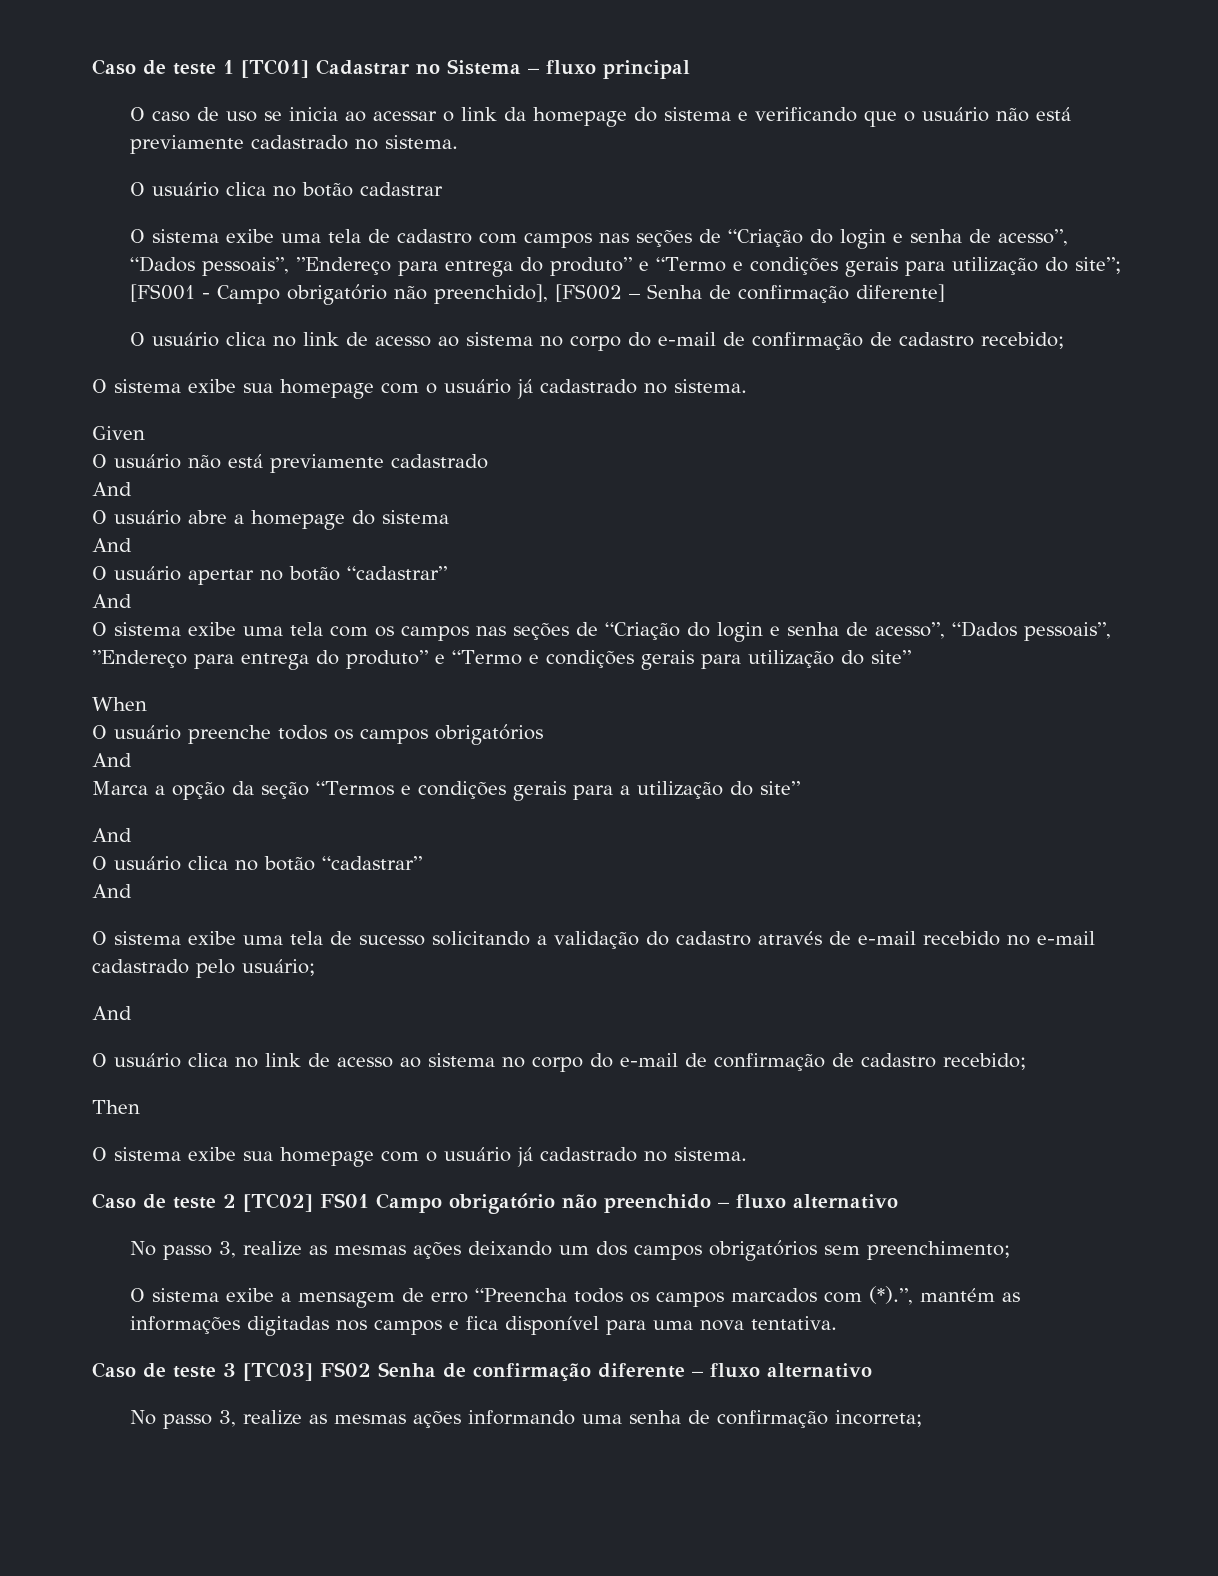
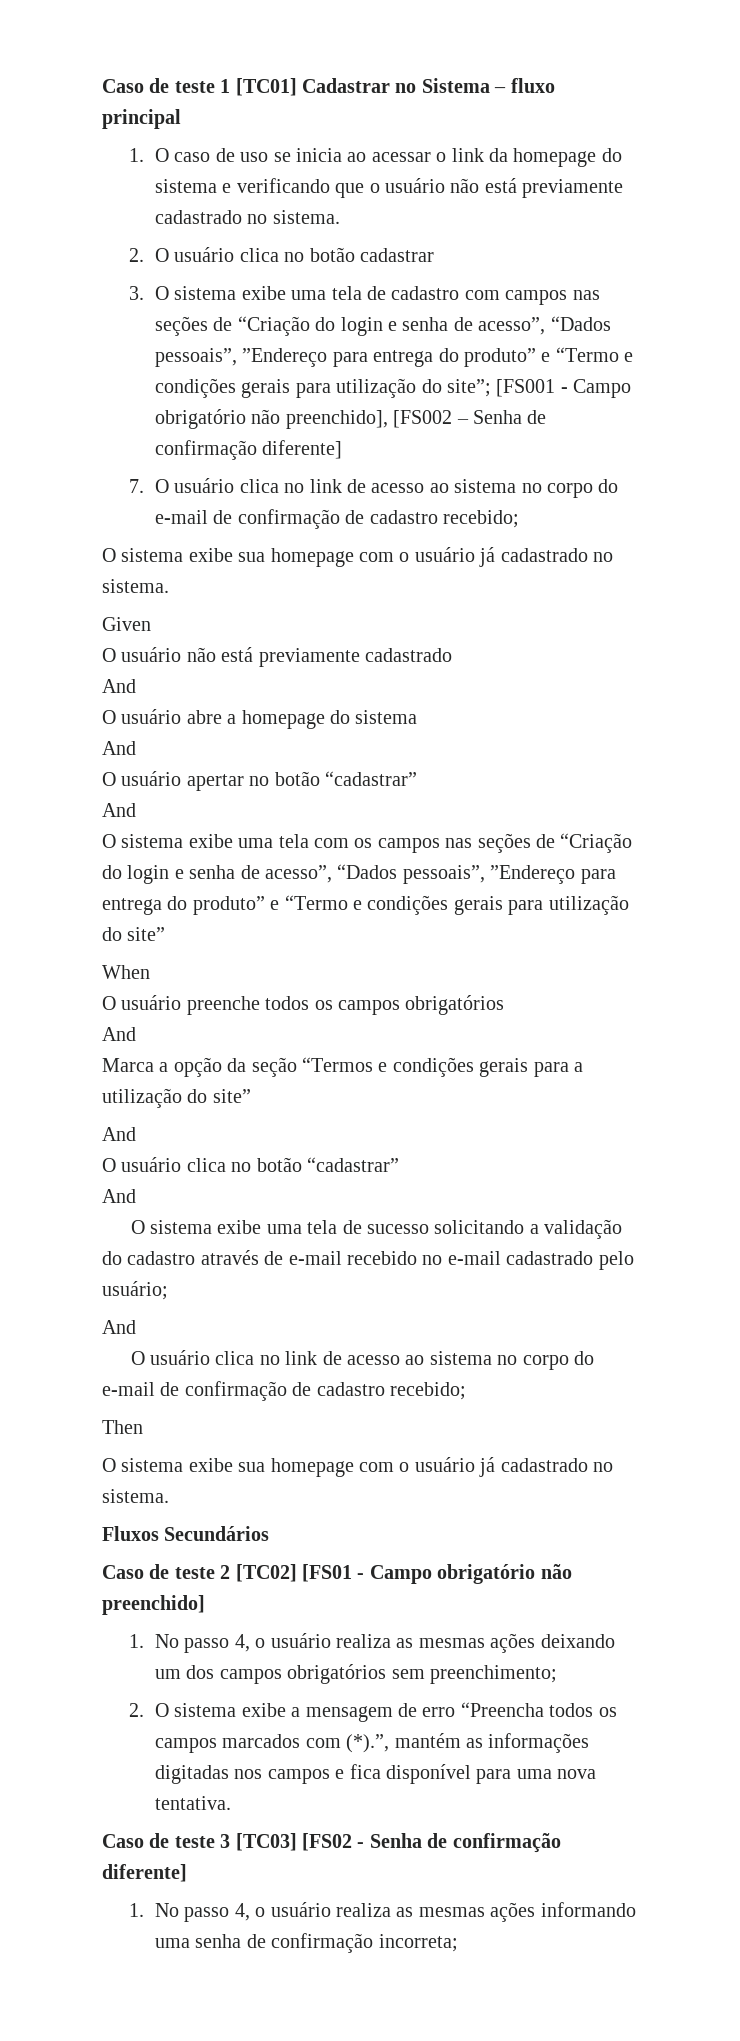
- O caso de uso se inicia ao acessar o link da homepage do sistema e verificando que o usuário não está previamente cadastrado no sistema.
+ 1. O caso de uso se inicia ao acessar o link da homepage do sistema e verificando que o usuário não está previamente cadastrado no sistema.
- O usuário clica no botão cadastrar
+ 2. O usuário clica no botão cadastrar
- O sistema exibe uma tela de cadastro com campos nas seções de “Criação do login e senha de acesso”, “Dados pessoais”, ”Endereço para entrega do produto” e “Termo e condições gerais para utilização do site”; [FS001 - Campo obrigatório não preenchido], [FS002 – Senha de confirmação diferente]
- O usuário clica no link de acesso ao sistema no corpo do e-mail de confirmação de cadastro recebido;
+ 3. O sistema exibe uma tela de cadastro com campos nas seções de “Criação do login e senha de acesso”, “Dados pessoais”, ”Endereço para entrega do produto” e “Termo e condições gerais para utilização do site”; [FS001 - Campo obrigatório não preenchido], [FS002 – Senha de confirmação diferente]
+ 7. O usuário clica no link de acesso ao sistema no corpo do e-mail de confirmação de cadastro recebido;
+ Fluxos Secundários
- Caso de teste 2 [TC02] FS01 Campo obrigatório não preenchido – fluxo alternativo
- No passo 3, realize as mesmas ações deixando um dos campos obrigatórios sem preenchimento;
+ Caso de teste 2 [TC02] [FS01 - Campo obrigatório não preenchido]
+ 1. No passo 4, o usuário realiza as mesmas ações deixando um dos campos obrigatórios sem preenchimento;
- O sistema exibe a mensagem de erro “Preencha todos os campos marcados com (*).”, mantém as informações digitadas nos campos e fica disponível para uma nova tentativa.
+ 2. O sistema exibe a mensagem de erro “Preencha todos os campos marcados com (*).”, mantém as informações digitadas nos campos e fica disponível para uma nova tentativa.
- Caso de teste 3 [TC03] FS02 Senha de confirmação diferente – fluxo alternativo
- No passo 3, realize as mesmas ações informando uma senha de confirmação incorreta;
+ Caso de teste 3 [TC03] [FS02 - Senha de confirmação diferente]
+ 1. No passo 4, o usuário realiza as mesmas ações informando uma senha de confirmação incorreta;

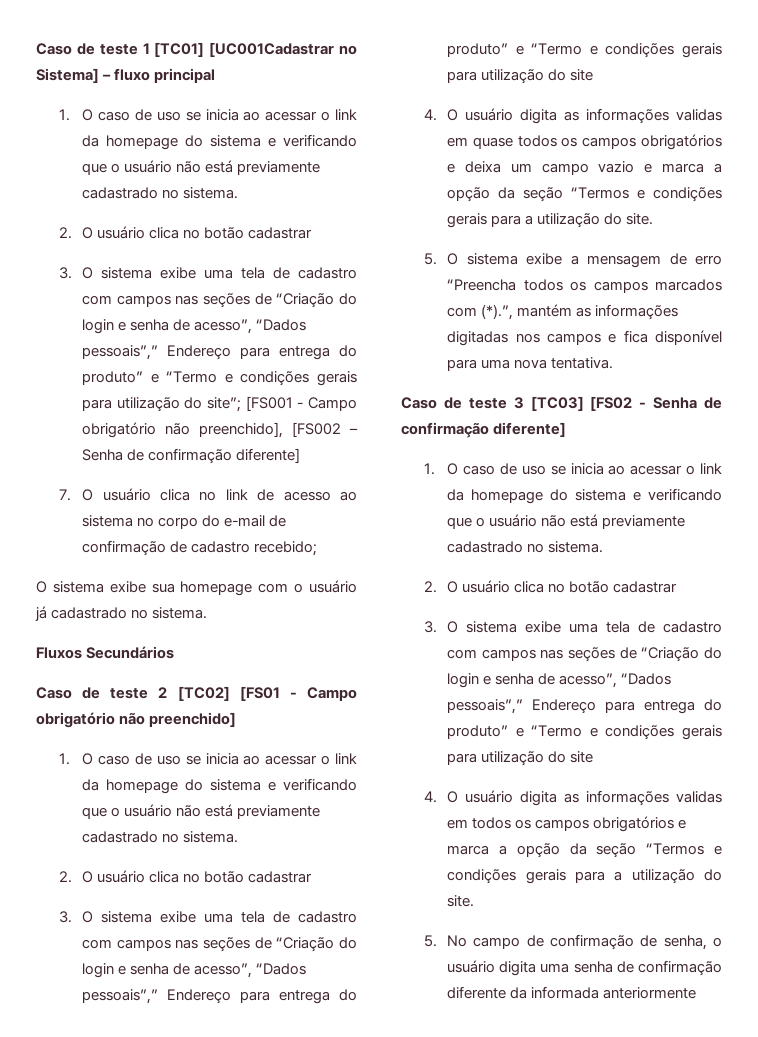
- Caso de teste 1 [TC01] Cadastrar no Sistema – fluxo principal
+ Caso de teste 1 [TC01] [UC001Cadastrar no Sistema] – fluxo principal
- 3. O sistema exibe uma tela de cadastro com campos nas seções de “Criação do login e senha de acesso”, “Dados pessoais”, ”Endereço para entrega do produto” e “Termo e condições gerais para utilização do site”; [FS001 - Campo obrigatório não preenchido], [FS002 – Senha de confirmação diferente]
+ 3. O sistema exibe uma tela de cadastro com campos nas seções de “Criação do login e senha de acesso”, “Dados pessoais”,” Endereço para entrega do produto” e “Termo e condições gerais para utilização do site”; [FS001 - Campo obrigatório não preenchido], [FS002 – Senha de confirmação diferente]
- Given
- O usuário não está previamente cadastrado
- And
- O usuário abre a homepage do sistema
- And
- O usuário apertar no botão “cadastrar”
- And
- O sistema exibe uma tela com os campos nas seções de “Criação do login e senha de acesso”, “Dados pessoais”, ”Endereço para entrega do produto” e “Termo e condições gerais para utilização do site”
- When
- O usuário preenche todos os campos obrigatórios
- And
- Marca a opção da seção “Termos e condições gerais para a utilização do site”
- And
- O usuário clica no botão “cadastrar”
- And
- O sistema exibe uma tela de sucesso solicitando a validação do cadastro através de e-mail recebido no e-mail cadastrado pelo usuário;
- And
- O usuário clica no link de acesso ao sistema no corpo do e-mail de confirmação de cadastro recebido;
- Then
- O sistema exibe sua homepage com o usuário já cadastrado no sistema.
  Caso de teste 2 [TC02] [FS01 - Campo obrigatório não preenchido]
- 1. No passo 4, o usuário realiza as mesmas ações deixando um dos campos obrigatórios sem preenchimento;
- 2. O sistema exibe a mensagem de erro “Preencha todos os campos marcados com (*).”, mantém as informações digitadas nos campos e fica disponível para uma nova tentativa.
+ 1. O caso de uso se inicia ao acessar o link da homepage do sistema e verificando que o usuário não está previamente cadastrado no sistema.
+ 2. O usuário clica no botão cadastrar
+ 3. O sistema exibe uma tela de cadastro com campos nas seções de “Criação do login e senha de acesso”, “Dados pessoais”,” Endereço para entrega do produto” e “Termo e condições gerais para utilização do site
+ 4. O usuário digita as informações validas em quase todos os campos obrigatórios e deixa um campo vazio e marca a opção da seção “Termos e condições gerais para a utilização do site.
+ 5. O sistema exibe a mensagem de erro “Preencha todos os campos marcados com (*).”, mantém as informações digitadas nos campos e fica disponível para uma nova tentativa.
  Caso de teste 3 [TC03] [FS02 - Senha de confirmação diferente]
- 1. No passo 4, o usuário realiza as mesmas ações informando uma senha de confirmação incorreta;
+ 1. O caso de uso se inicia ao acessar o link da homepage do sistema e verificando que o usuário não está previamente cadastrado no sistema.
+ 2. O usuário clica no botão cadastrar
+ 3. O sistema exibe uma tela de cadastro com campos nas seções de “Criação do login e senha de acesso”, “Dados pessoais”,” Endereço para entrega do produto” e “Termo e condições gerais para utilização do site
+ 4. O usuário digita as informações validas em todos os campos obrigatórios e marca a opção da seção “Termos e condições gerais para a utilização do site.
+ 5. No campo de confirmação de senha, o usuário digita uma senha de confirmação diferente da informada anteriormente

